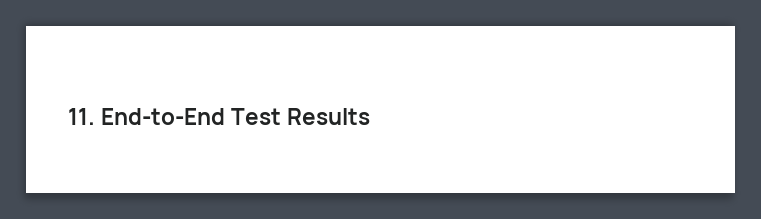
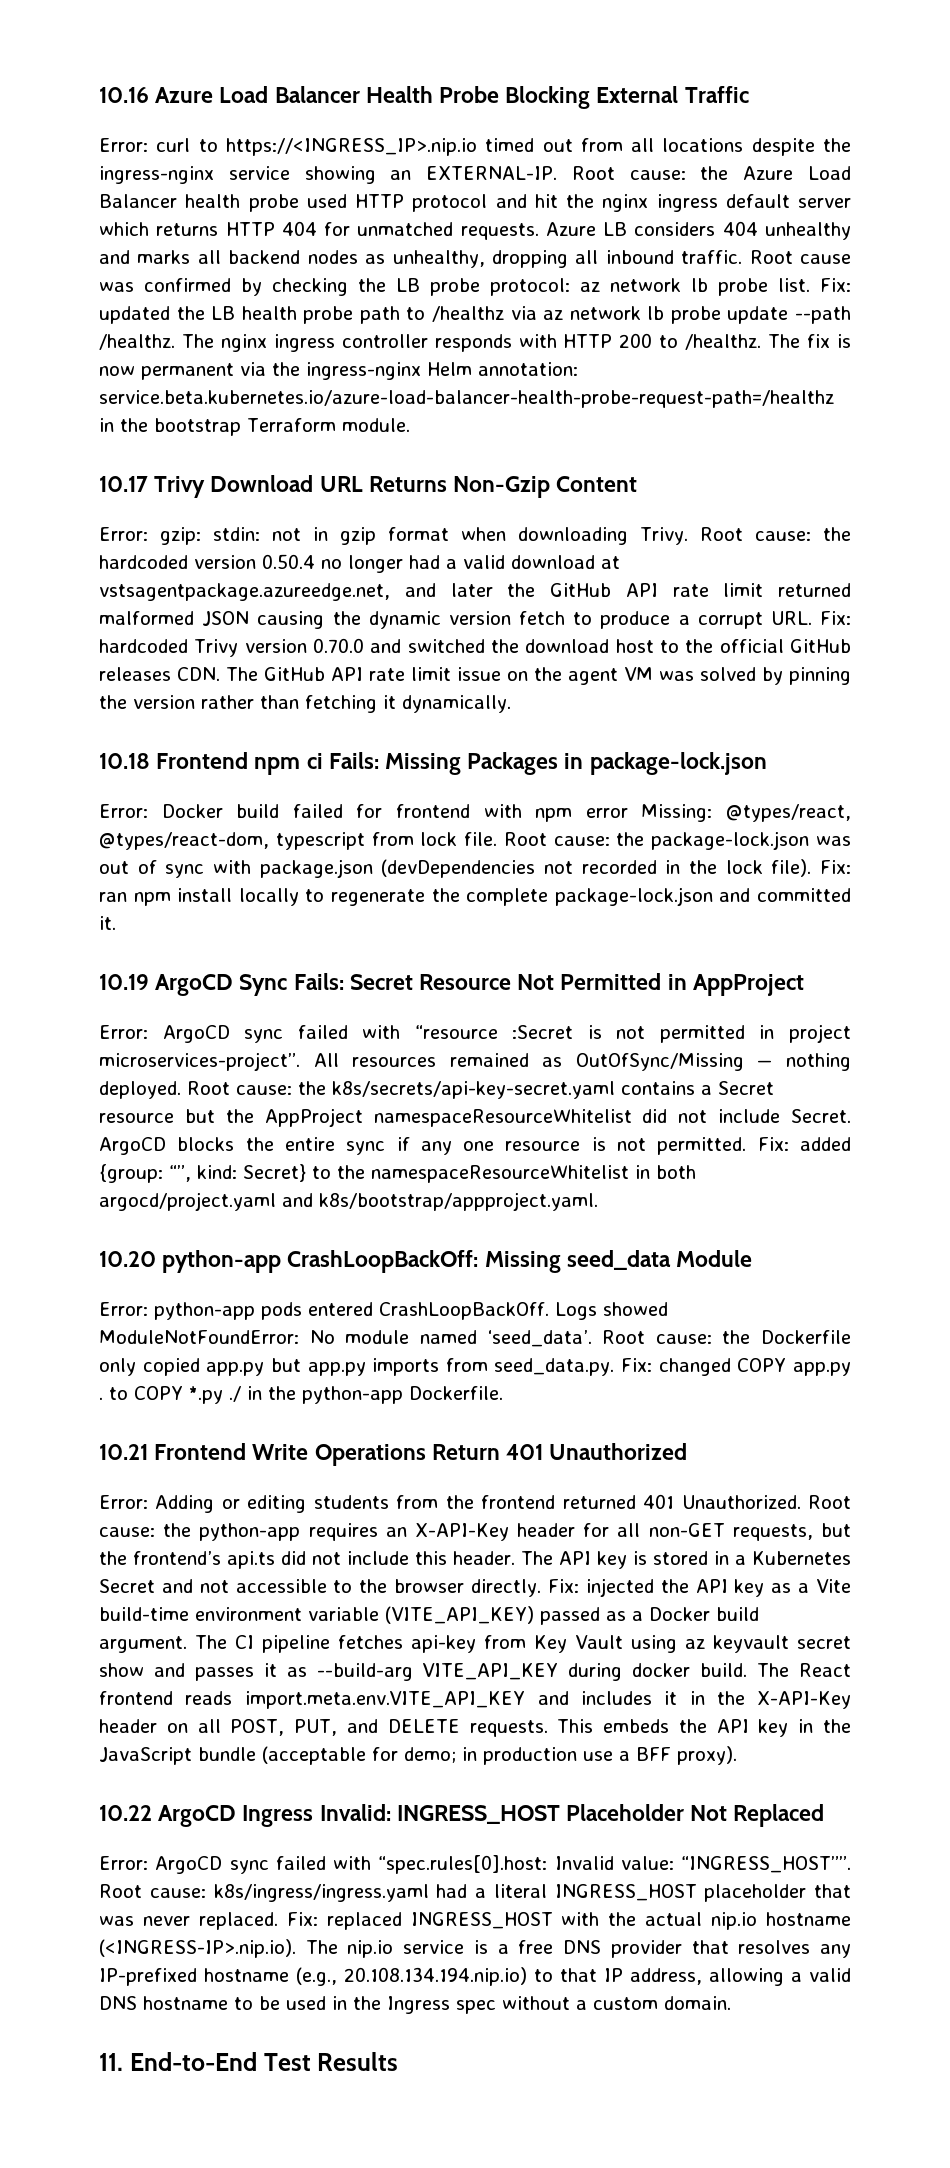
+ 10.16 Azure Load Balancer Health Probe Blocking External Traffic
+ Error: curl to https://<INGRESS_IP>.nip.io timed out from all locations despite the ingress-nginx service showing an EXTERNAL-IP. Root cause: the Azure Load Balancer health probe used HTTP protocol and hit the nginx ingress default server which returns HTTP 404 for unmatched requests. Azure LB considers 404 unhealthy and marks all backend nodes as unhealthy, dropping all inbound traffic. Root cause was confirmed by checking the LB probe protocol: az network lb probe list. Fix: updated the LB health probe path to /healthz via az network lb probe update --path /healthz. The nginx ingress controller responds with HTTP 200 to /healthz. The fix is now permanent via the ingress-nginx Helm annotation: service.beta.kubernetes.io/azure-load-balancer-health-probe-request-path=/healthz in the bootstrap Terraform module.
+ 10.17 Trivy Download URL Returns Non-Gzip Content
+ Error: gzip: stdin: not in gzip format when downloading Trivy. Root cause: the hardcoded version 0.50.4 no longer had a valid download at vstsagentpackage.azureedge.net, and later the GitHub API rate limit returned malformed JSON causing the dynamic version fetch to produce a corrupt URL. Fix: hardcoded Trivy version 0.70.0 and switched the download host to the official GitHub releases CDN. The GitHub API rate limit issue on the agent VM was solved by pinning the version rather than fetching it dynamically.
+ 10.18 Frontend npm ci Fails: Missing Packages in package-lock.json
+ Error: Docker build failed for frontend with npm error Missing: @types/react, @types/react-dom, typescript from lock file. Root cause: the package-lock.json was out of sync with package.json (devDependencies not recorded in the lock file). Fix: ran npm install locally to regenerate the complete package-lock.json and committed it.
+ 10.19 ArgoCD Sync Fails: Secret Resource Not Permitted in AppProject
+ Error: ArgoCD sync failed with “resource :Secret is not permitted in project microservices-project”. All resources remained as OutOfSync/Missing — nothing deployed. Root cause: the k8s/secrets/api-key-secret.yaml contains a Secret resource but the AppProject namespaceResourceWhitelist did not include Secret. ArgoCD blocks the entire sync if any one resource is not permitted. Fix: added {group: “”, kind: Secret} to the namespaceResourceWhitelist in both argocd/project.yaml and k8s/bootstrap/appproject.yaml.
+ 10.20 python-app CrashLoopBackOff: Missing seed_data Module
+ Error: python-app pods entered CrashLoopBackOff. Logs showed ModuleNotFoundError: No module named ‘seed_data’. Root cause: the Dockerfile only copied app.py but app.py imports from seed_data.py. Fix: changed COPY app.py . to COPY *.py ./ in the python-app Dockerfile.
+ 10.21 Frontend Write Operations Return 401 Unauthorized
+ Error: Adding or editing students from the frontend returned 401 Unauthorized. Root cause: the python-app requires an X-API-Key header for all non-GET requests, but the frontend’s api.ts did not include this header. The API key is stored in a Kubernetes Secret and not accessible to the browser directly. Fix: injected the API key as a Vite build-time environment variable (VITE_API_KEY) passed as a Docker build argument. The CI pipeline fetches api-key from Key Vault using az keyvault secret show and passes it as --build-arg VITE_API_KEY during docker build. The React frontend reads import.meta.env.VITE_API_KEY and includes it in the X-API-Key header on all POST, PUT, and DELETE requests. This embeds the API key in the JavaScript bundle (acceptable for demo; in production use a BFF proxy).
+ 10.22 ArgoCD Ingress Invalid: INGRESS_HOST Placeholder Not Replaced
+ Error: ArgoCD sync failed with “spec.rules[0].host: Invalid value: “INGRESS_HOST””. Root cause: k8s/ingress/ingress.yaml had a literal INGRESS_HOST placeholder that was never replaced. Fix: replaced INGRESS_HOST with the actual nip.io hostname (<INGRESS-IP>.nip.io). The nip.io service is a free DNS provider that resolves any IP-prefixed hostname (e.g., 20.108.134.194.nip.io) to that IP address, allowing a valid DNS hostname to be used in the Ingress spec without a custom domain.

